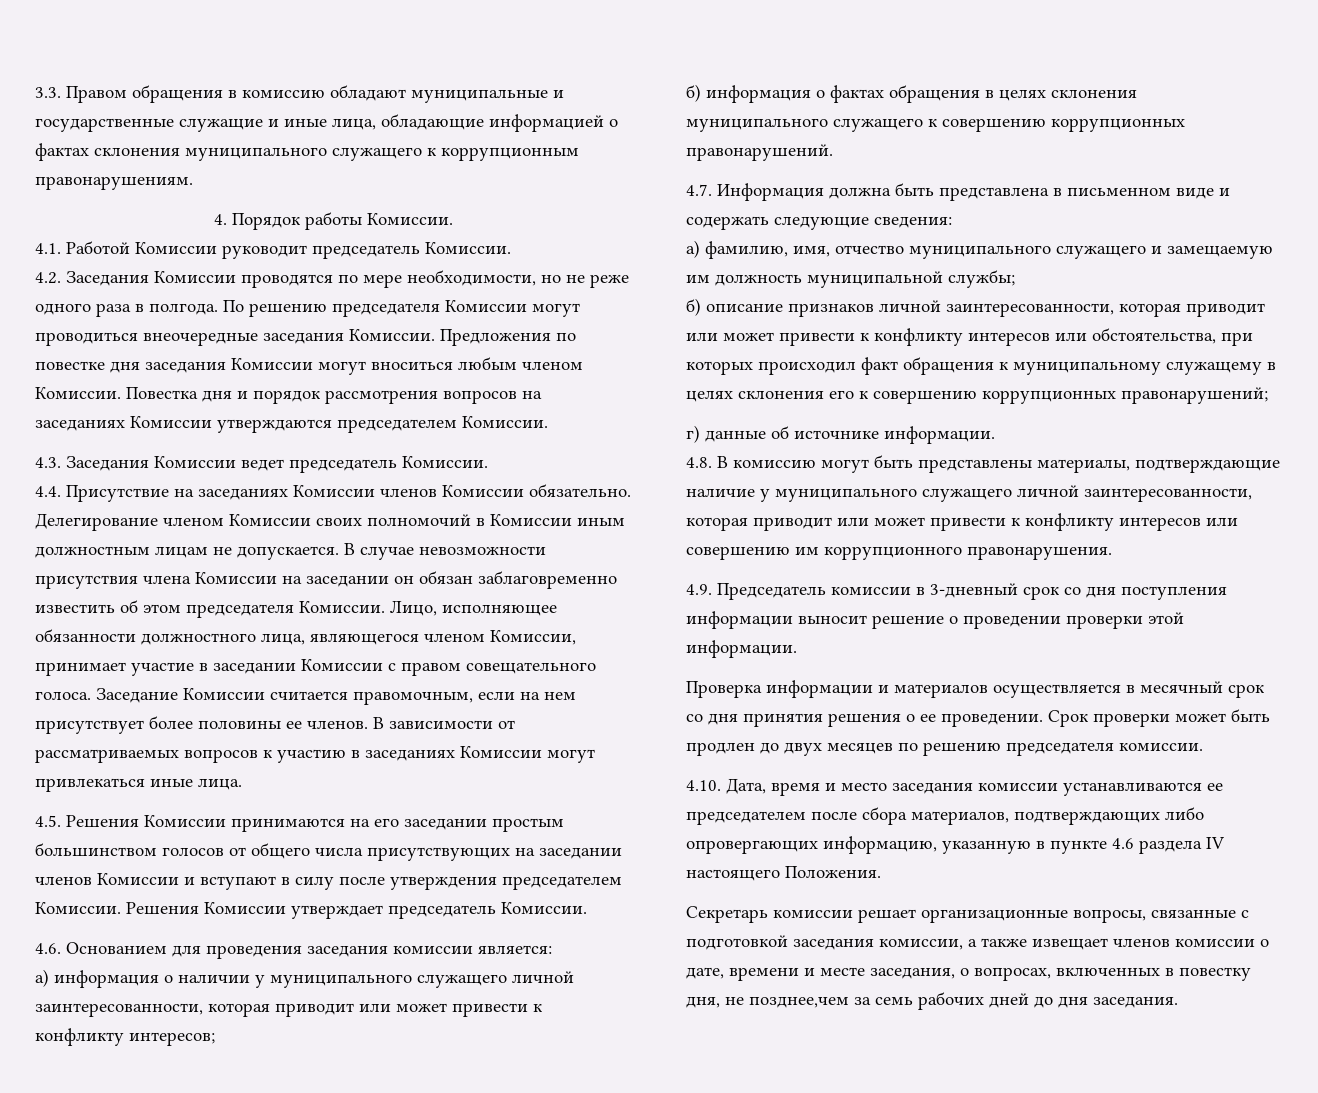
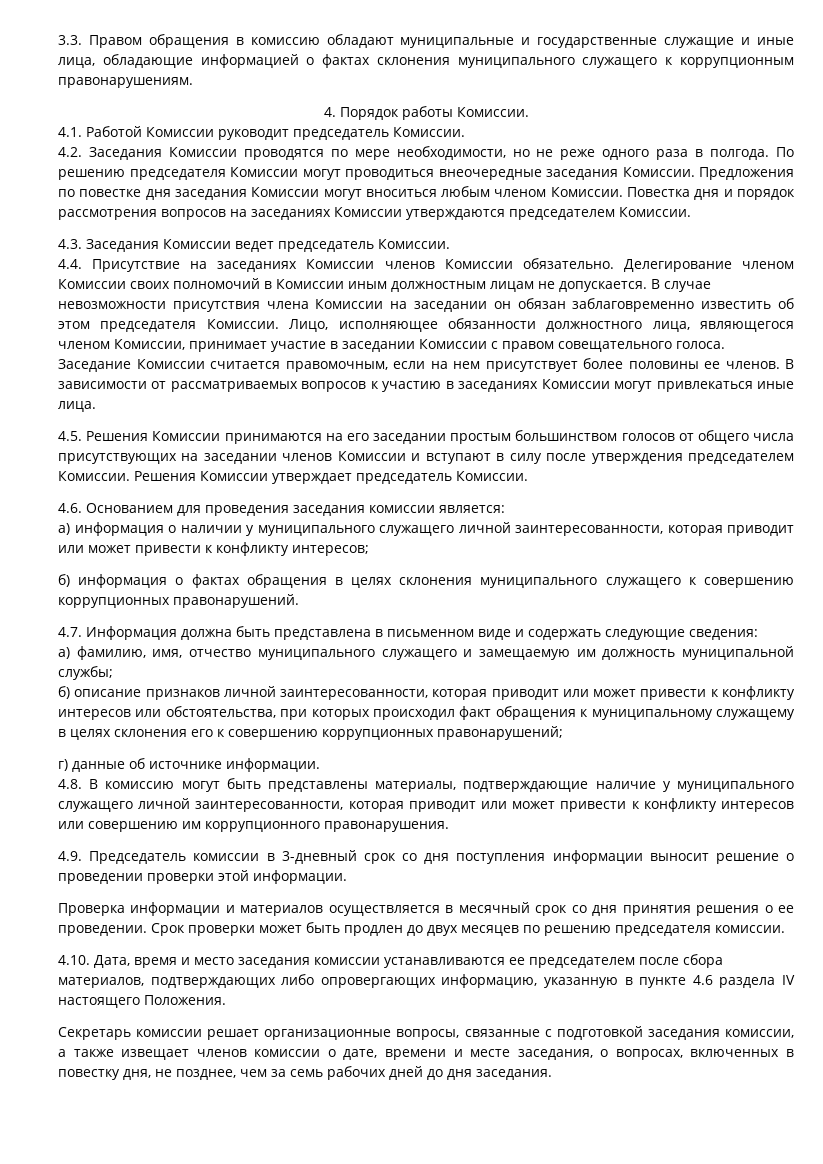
- Секретарь комиссии решает организационные вопросы, связанные с подготовкой заседания комиссии, а также извещает членов комиссии о дате, времени и месте заседания, о вопросах, включенных в повестку дня, не позднее,чем за семь рабочих дней до дня заседания.
+ Секретарь комиссии решает организационные вопросы, связанные с подготовкой заседания комиссии, а также извещает членов комиссии о дате, времени и месте заседания, о вопросах, включенных в повестку дня, не позднее, чем за семь рабочих дней до дня заседания.

